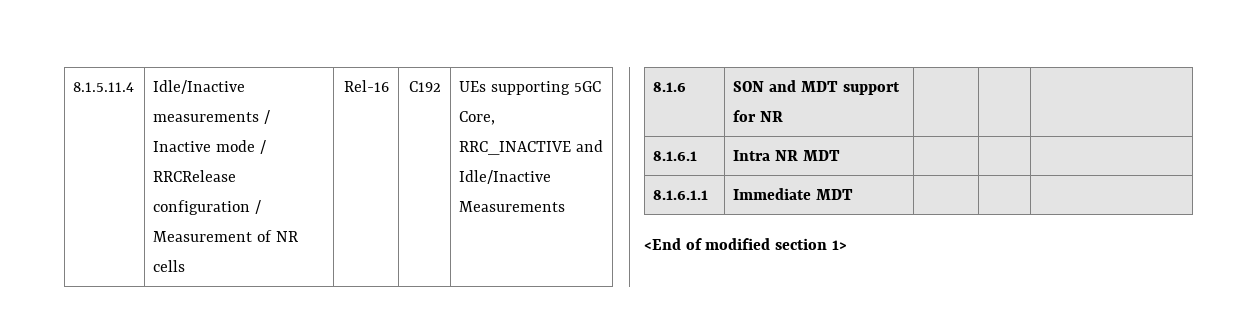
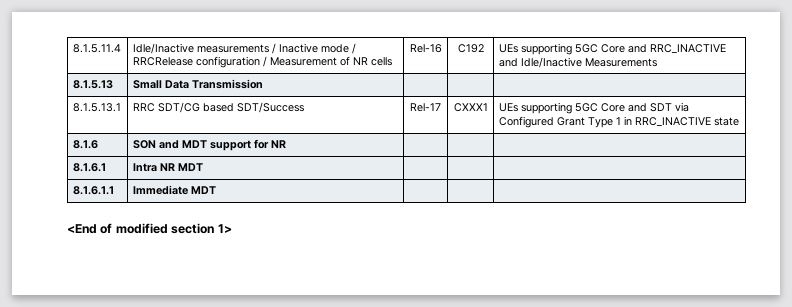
- 8.1.5.11.4 | Idle/Inactive measurements / Inactive mode / RRCRelease configuration / Measurement of NR cells | Rel-16 | C192 | UEs supporting 5GC Core, RRC_INACTIVE and Idle/Inactive Measurements
+ 8.1.5.11.4 | Idle/Inactive measurements / Inactive mode / RRCRelease configuration / Measurement of NR cells | Rel-16 | C192 | UEs supporting 5GC Core and RRC_INACTIVE and Idle/Inactive Measurements
+ 8.1.5.13 | Small Data Transmission | | |
+ 8.1.5.13.1 | RRC SDT/CG based SDT/Success | Rel-17 | CXXX1 | UEs supporting 5GC Core and SDT via Configured Grant Type 1 in RRC_INACTIVE state

